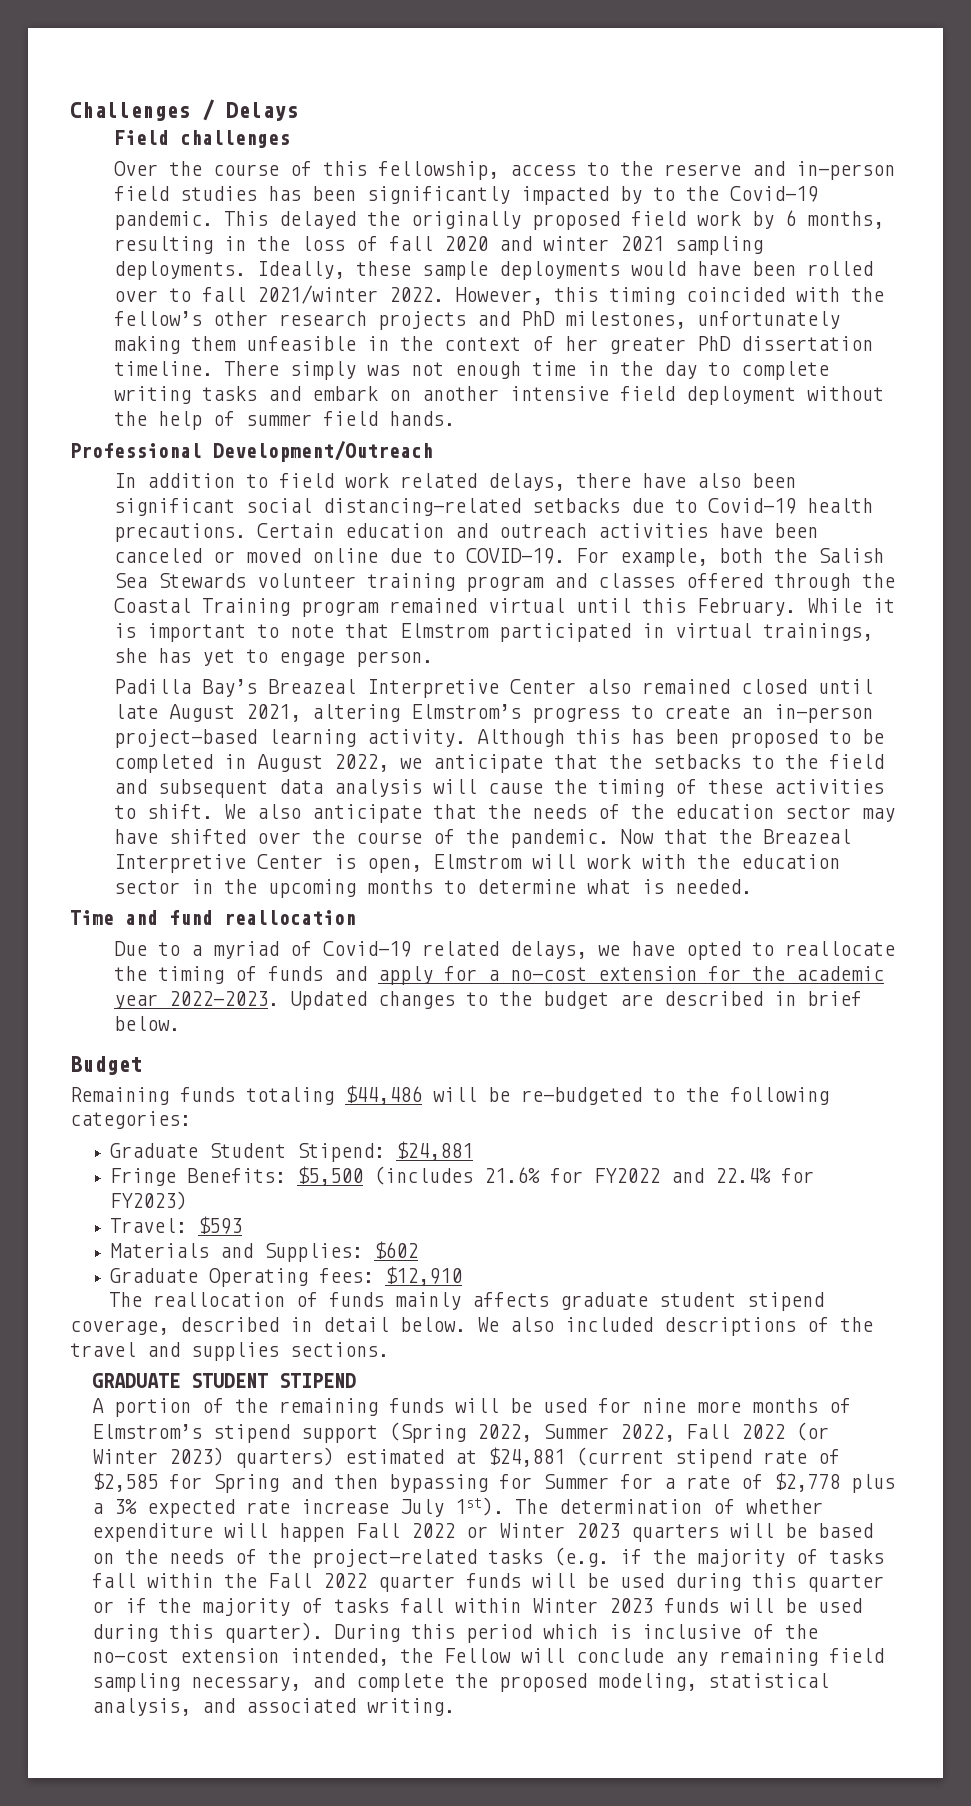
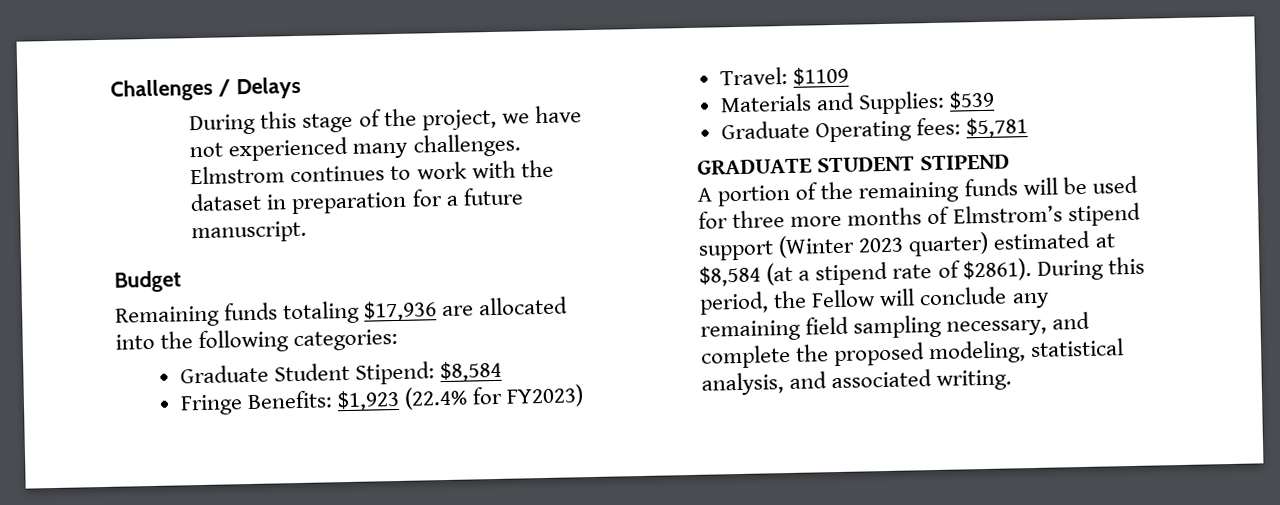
- Field challenges
- Over the course of this fellowship, access to the reserve and in-person field studies has been significantly impacted by to the Covid-19 pandemic. This delayed the originally proposed field work by 6 months, resulting in the loss of fall 2020 and winter 2021 sampling deployments. Ideally, these sample deployments would have been rolled over to fall 2021/winter 2022. However, this timing coincided with the fellow’s other research projects and PhD milestones, unfortunately making them unfeasible in the context of her greater PhD dissertation timeline. There simply was not enough time in the day to complete writing tasks and embark on another intensive field deployment without the help of summer field hands.
- Professional Development/Outreach
- In addition to field work related delays, there have also been significant social distancing-related setbacks due to Covid-19 health precautions. Certain education and outreach activities have been canceled or moved online due to COVID-19. For example, both the Salish Sea Stewards volunteer training program and classes offered through the Coastal Training program remained virtual until this February. While it is important to note that Elmstrom participated in virtual trainings, she has yet to engage person.
- Padilla Bay’s Breazeal Interpretive Center also remained closed until late August 2021, altering Elmstrom’s progress to create an in-person project-based learning activity. Although this has been proposed to be completed in August 2022, we anticipate that the setbacks to the field and subsequent data analysis will cause the timing of these activities to shift. We also anticipate that the needs of the education sector may have shifted over the course of the pandemic. Now that the Breazeal Interpretive Center is open, Elmstrom will work with the education sector in the upcoming months to determine what is needed.
- Time and fund reallocation
- Due to a myriad of Covid-19 related delays, we have opted to reallocate the timing of funds and apply for a no-cost extension for the academic year 2022-2023. Updated changes to the budget are described in brief below.
+ During this stage of the project, we have not experienced many challenges. Elmstrom continues to work with the dataset in preparation for a future manuscript.
- Remaining funds totaling $44,486 will be re-budgeted to the following categories:
+ Remaining funds totaling $17,936 are allocated into the following categories:
- Graduate Student Stipend: $24,881
+ Graduate Student Stipend: $8,584
- Fringe Benefits: $5,500 (includes 21.6% for FY2022 and 22.4% for FY2023)
+ Fringe Benefits: $1,923 (22.4% for FY2023)
- Travel: $593
+ Travel: $1109
- Materials and Supplies: $602
+ Materials and Supplies: $539
- Graduate Operating fees: $12,910
- The reallocation of funds mainly affects graduate student stipend coverage, described in detail below. We also included descriptions of the travel and supplies sections.
+ Graduate Operating fees: $5,781
- A portion of the remaining funds will be used for nine more months of Elmstrom’s stipend support (Spring 2022, Summer 2022, Fall 2022 (or Winter 2023) quarters) estimated at $24,881 (current stipend rate of $2,585 for Spring and then bypassing for Summer for a rate of $2,778 plus a 3% expected rate increase July 1st). The determination of whether expenditure will happen Fall 2022 or Winter 2023 quarters will be based on the needs of the project-related tasks (e.g. if the majority of tasks fall within the Fall 2022 quarter funds will be used during this quarter or if the majority of tasks fall within Winter 2023 funds will be used during this quarter). During this period which is inclusive of the no-cost extension intended, the Fellow will conclude any remaining field sampling necessary, and complete the proposed modeling, statistical analysis, and associated writing.
+ A portion of the remaining funds will be used for three more months of Elmstrom’s stipend support (Winter 2023 quarter) estimated at $8,584 (at a stipend rate of $2861). During this period, the Fellow will conclude any remaining field sampling necessary, and complete the proposed modeling, statistical analysis, and associated writing.

